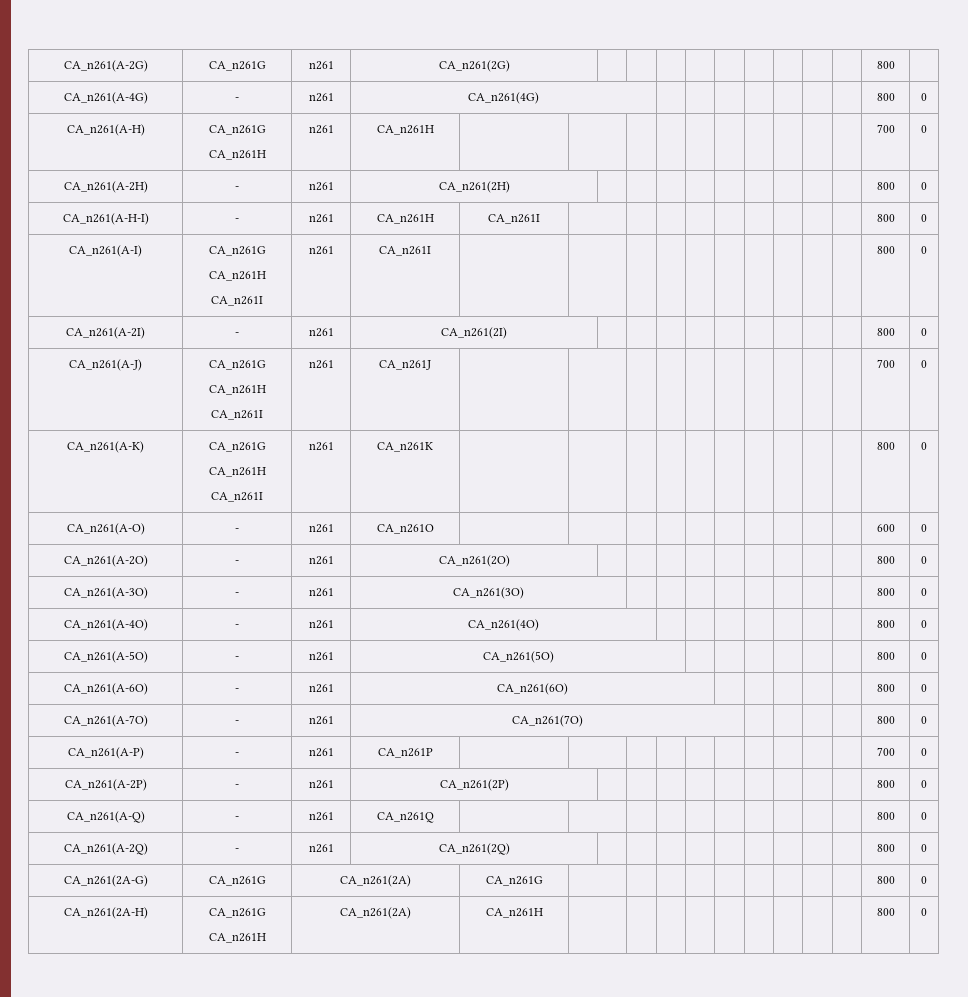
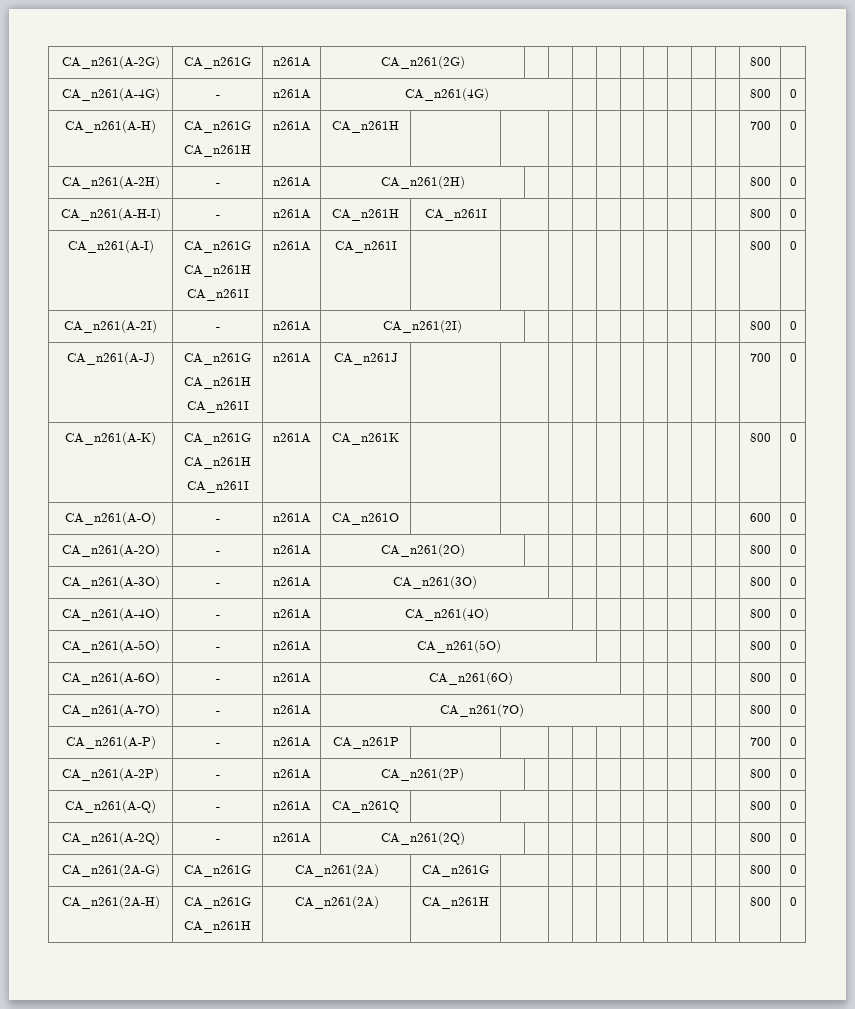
- CA_n261(A-2G) | CA_n261G | n261 | CA_n261(2G) | | | | | | | | | | 800 |
+ CA_n261(A-2G) | CA_n261G | n261A | CA_n261(2G) | | | | | | | | | | 800 |
- CA_n261(A-4G) | - | n261 | CA_n261(4G) | | | | | | | | 800 | 0
+ CA_n261(A-4G) | - | n261A | CA_n261(4G) | | | | | | | | 800 | 0
  CA_n261(A-H) | CA_n261G
- CA_n261H | n261 | CA_n261H | | | | | | | | | | | 700 | 0
+ CA_n261H | n261A | CA_n261H | | | | | | | | | | | 700 | 0
- CA_n261(A-2H) | - | n261 | CA_n261(2H) | | | | | | | | | | 800 | 0
+ CA_n261(A-2H) | - | n261A | CA_n261(2H) | | | | | | | | | | 800 | 0
- CA_n261(A-H-I) | - | n261 | CA_n261H | CA_n261I | | | | | | | | | | 800 | 0
+ CA_n261(A-H-I) | - | n261A | CA_n261H | CA_n261I | | | | | | | | | | 800 | 0
  CA_n261(A-I) | CA_n261G
  CA_n261H
- CA_n261I | n261 | CA_n261I | | | | | | | | | | | 800 | 0
+ CA_n261I | n261A | CA_n261I | | | | | | | | | | | 800 | 0
- CA_n261(A-2I) | - | n261 | CA_n261(2I) | | | | | | | | | | 800 | 0
+ CA_n261(A-2I) | - | n261A | CA_n261(2I) | | | | | | | | | | 800 | 0
  CA_n261(A-J) | CA_n261G
  CA_n261H
- CA_n261I | n261 | CA_n261J | | | | | | | | | | | 700 | 0
+ CA_n261I | n261A | CA_n261J | | | | | | | | | | | 700 | 0
  CA_n261(A-K) | CA_n261G
  CA_n261H
- CA_n261I | n261 | CA_n261K | | | | | | | | | | | 800 | 0
+ CA_n261I | n261A | CA_n261K | | | | | | | | | | | 800 | 0
- CA_n261(A-O) | - | n261 | CA_n261O | | | | | | | | | | | 600 | 0
+ CA_n261(A-O) | - | n261A | CA_n261O | | | | | | | | | | | 600 | 0
- CA_n261(A-2O) | - | n261 | CA_n261(2O) | | | | | | | | | | 800 | 0
+ CA_n261(A-2O) | - | n261A | CA_n261(2O) | | | | | | | | | | 800 | 0
- CA_n261(A-3O) | - | n261 | CA_n261(3O) | | | | | | | | | 800 | 0
+ CA_n261(A-3O) | - | n261A | CA_n261(3O) | | | | | | | | | 800 | 0
- CA_n261(A-4O) | - | n261 | CA_n261(4O) | | | | | | | | 800 | 0
+ CA_n261(A-4O) | - | n261A | CA_n261(4O) | | | | | | | | 800 | 0
- CA_n261(A-5O) | - | n261 | CA_n261(5O) | | | | | | | 800 | 0
+ CA_n261(A-5O) | - | n261A | CA_n261(5O) | | | | | | | 800 | 0
- CA_n261(A-6O) | - | n261 | CA_n261(6O) | | | | | | 800 | 0
+ CA_n261(A-6O) | - | n261A | CA_n261(6O) | | | | | | 800 | 0
- CA_n261(A-7O) | - | n261 | CA_n261(7O) | | | | | 800 | 0
+ CA_n261(A-7O) | - | n261A | CA_n261(7O) | | | | | 800 | 0
- CA_n261(A-P) | - | n261 | CA_n261P | | | | | | | | | | | 700 | 0
+ CA_n261(A-P) | - | n261A | CA_n261P | | | | | | | | | | | 700 | 0
- CA_n261(A-2P) | - | n261 | CA_n261(2P) | | | | | | | | | | 800 | 0
+ CA_n261(A-2P) | - | n261A | CA_n261(2P) | | | | | | | | | | 800 | 0
- CA_n261(A-Q) | - | n261 | CA_n261Q | | | | | | | | | | | 800 | 0
+ CA_n261(A-Q) | - | n261A | CA_n261Q | | | | | | | | | | | 800 | 0
- CA_n261(A-2Q) | - | n261 | CA_n261(2Q) | | | | | | | | | | 800 | 0
+ CA_n261(A-2Q) | - | n261A | CA_n261(2Q) | | | | | | | | | | 800 | 0

